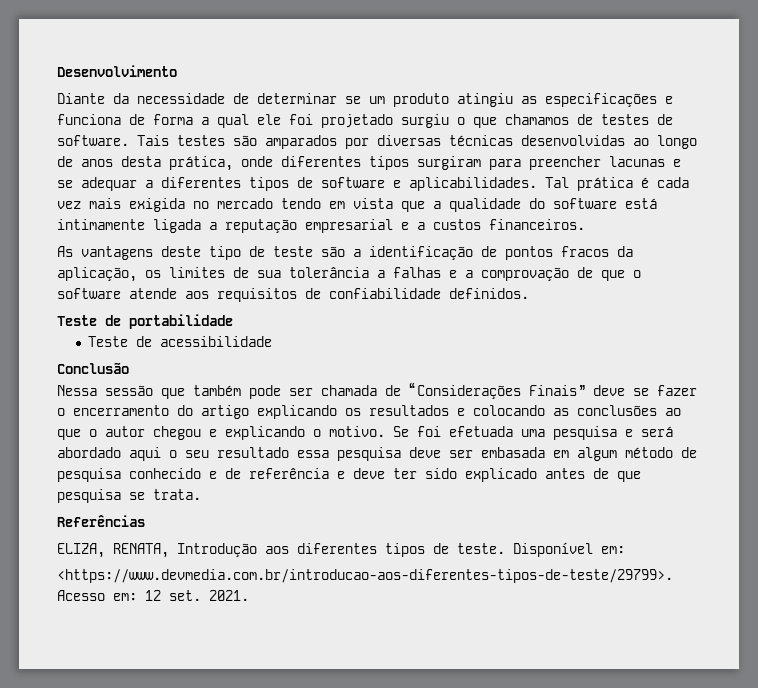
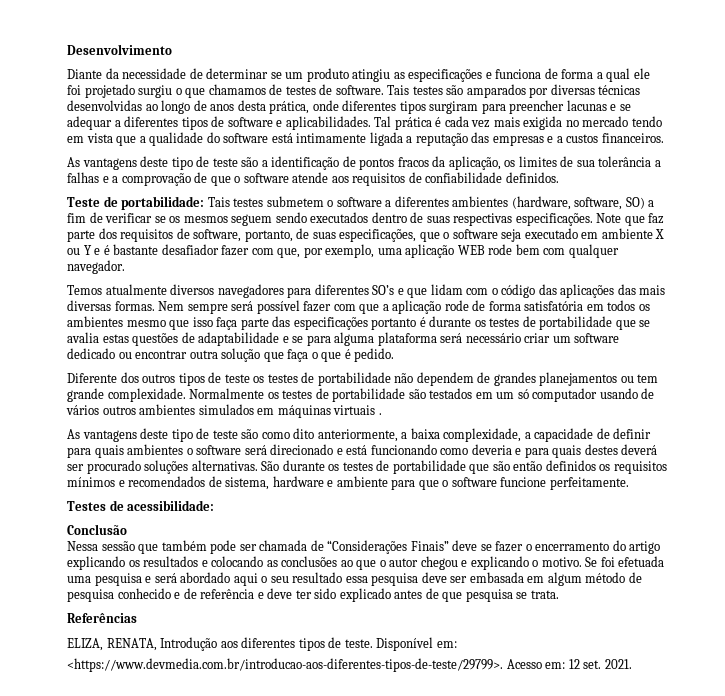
- Tal prática é cada vez mais exigida no mercado tendo em vista que a qualidade do software está intimamente ligada a reputação empresarial e a custos financeiros.
+ Tal prática é cada vez mais exigida no mercado tendo em vista que a qualidade do software está intimamente ligada a reputação das empresas e a custos financeiros.
- Teste de portabilidade
- Teste de acessibilidade
+ Teste de portabilidade: Tais testes submetem o software a diferentes ambientes (hardware, software, SO) a fim de verificar se os mesmos seguem sendo executados dentro de suas respectivas especificações. Note que faz parte dos requisitos de software, portanto, de suas especificações, que o software seja executado em ambiente X ou Y e é bastante desafiador fazer com que, por exemplo, uma aplicação WEB rode bem com qualquer navegador.
+ Temos atualmente diversos navegadores para diferentes SO’s e que lidam com o código das aplicações das mais diversas formas. Nem sempre será possível fazer com que a aplicação rode de forma satisfatória em todos os ambientes mesmo que isso faça parte das especificações portanto é durante os testes de portabilidade que se avalia estas questões de adaptabilidade e se para alguma plataforma será necessário criar um software dedicado ou encontrar outra solução que faça o que é pedido.
+ Diferente dos outros tipos de teste os testes de portabilidade não dependem de grandes planejamentos ou tem grande complexidade. Normalmente os testes de portabilidade são testados em um só computador usando de vários outros ambientes simulados em máquinas virtuais .
+ As vantagens deste tipo de teste são como dito anteriormente, a baixa complexidade, a capacidade de definir para quais ambientes o software será direcionado e está funcionando como deveria e para quais destes deverá ser procurado soluções alternativas. São durante os testes de portabilidade que são então definidos os requisitos mínimos e recomendados de sistema, hardware e ambiente para que o software funcione perfeitamente.
+ Testes de acessibilidade:

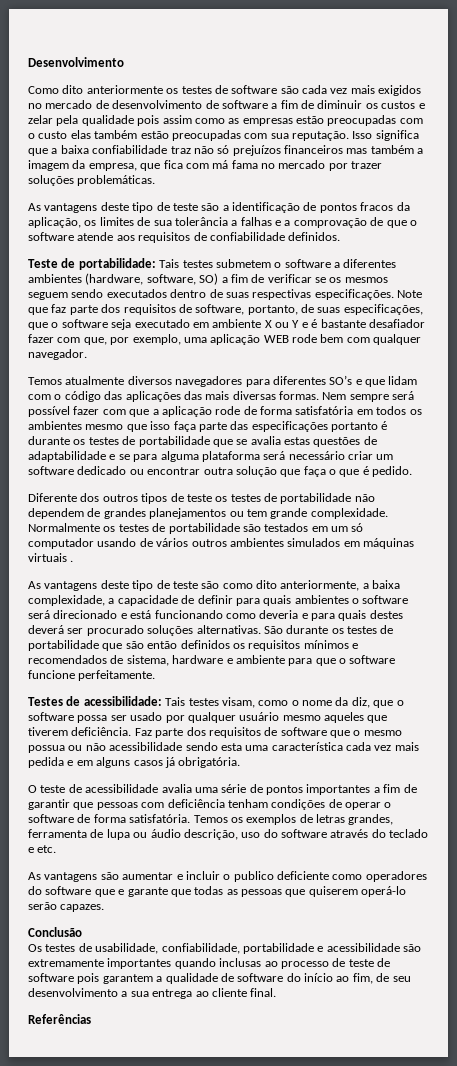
- Diante da necessidade de determinar se um produto atingiu as especificações e funciona de forma a qual ele foi projetado surgiu o que chamamos de testes de software. Tais testes são amparados por diversas técnicas desenvolvidas ao longo de anos desta prática, onde diferentes tipos surgiram para preencher lacunas e se adequar a diferentes tipos de software e aplicabilidades. Tal prática é cada vez mais exigida no mercado tendo em vista que a qualidade do software está intimamente ligada a reputação das empresas e a custos financeiros.
+ Como dito anteriormente os testes de software são cada vez mais exigidos no mercado de desenvolvimento de software a fim de diminuir os custos e zelar pela qualidade pois assim como as empresas estão preocupadas com o custo elas também estão preocupadas com sua reputação. Isso significa que a baixa confiabilidade traz não só prejuízos financeiros mas também a imagem da empresa, que fica com má fama no mercado por trazer soluções problemáticas.
- Testes de acessibilidade:
+ Testes de acessibilidade: Tais testes visam, como o nome da diz, que o software possa ser usado por qualquer usuário mesmo aqueles que tiverem deficiência. Faz parte dos requisitos de software que o mesmo possua ou não acessibilidade sendo esta uma característica cada vez mais pedida e em alguns casos já obrigatória.
+ O teste de acessibilidade avalia uma série de pontos importantes a fim de garantir que pessoas com deficiência tenham condições de operar o software de forma satisfatória. Temos os exemplos de letras grandes, ferramenta de lupa ou áudio descrição, uso do software através do teclado e etc.
+ As vantagens são aumentar e incluir o publico deficiente como operadores do software que e garante que todas as pessoas que quiserem operá-lo serão capazes.
  Conclusão
- Nessa sessão que também pode ser chamada de “Considerações Finais” deve se fazer o encerramento do artigo explicando os resultados e colocando as conclusões ao que o autor chegou e explicando o motivo. Se foi efetuada uma pesquisa e será abordado aqui o seu resultado essa pesquisa deve ser embasada em algum método de pesquisa conhecido e de referência e deve ter sido explicado antes de que pesquisa se trata.
+ Os testes de usabilidade, confiabilidade, portabilidade e acessibilidade são extremamente importantes quando inclusas ao processo de teste de software pois garantem a qualidade de software do início ao fim, de seu desenvolvimento a sua entrega ao cliente final.
  Referências
- ELIZA, RENATA, Introdução aos diferentes tipos de teste. Disponível em:
- <https://www.devmedia.com.br/introducao-aos-diferentes-tipos-de-teste/29799>. Acesso em: 12 set. 2021.

